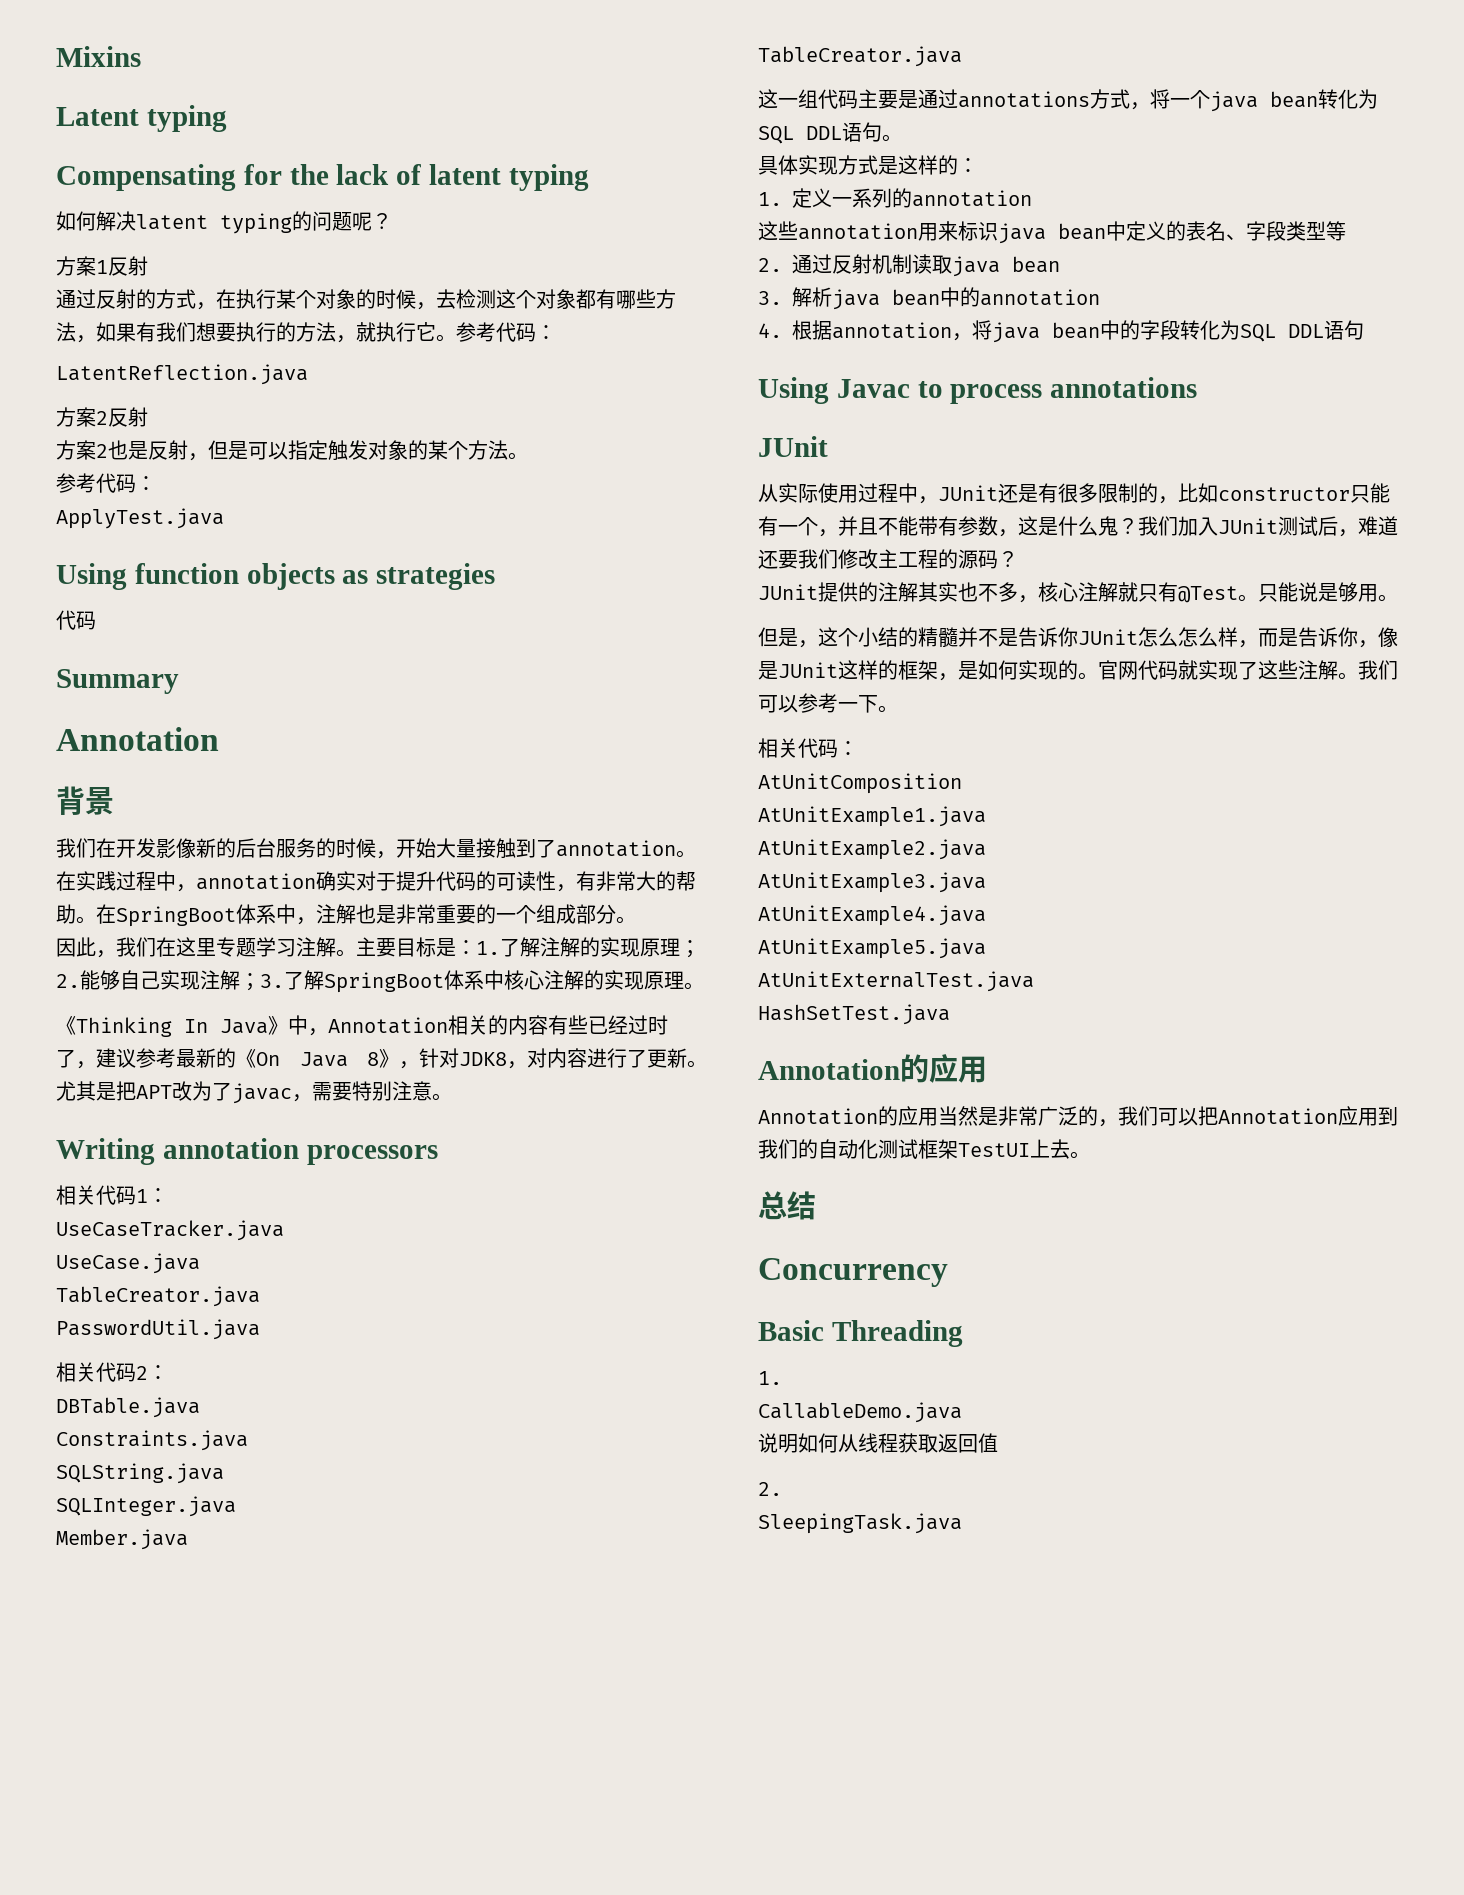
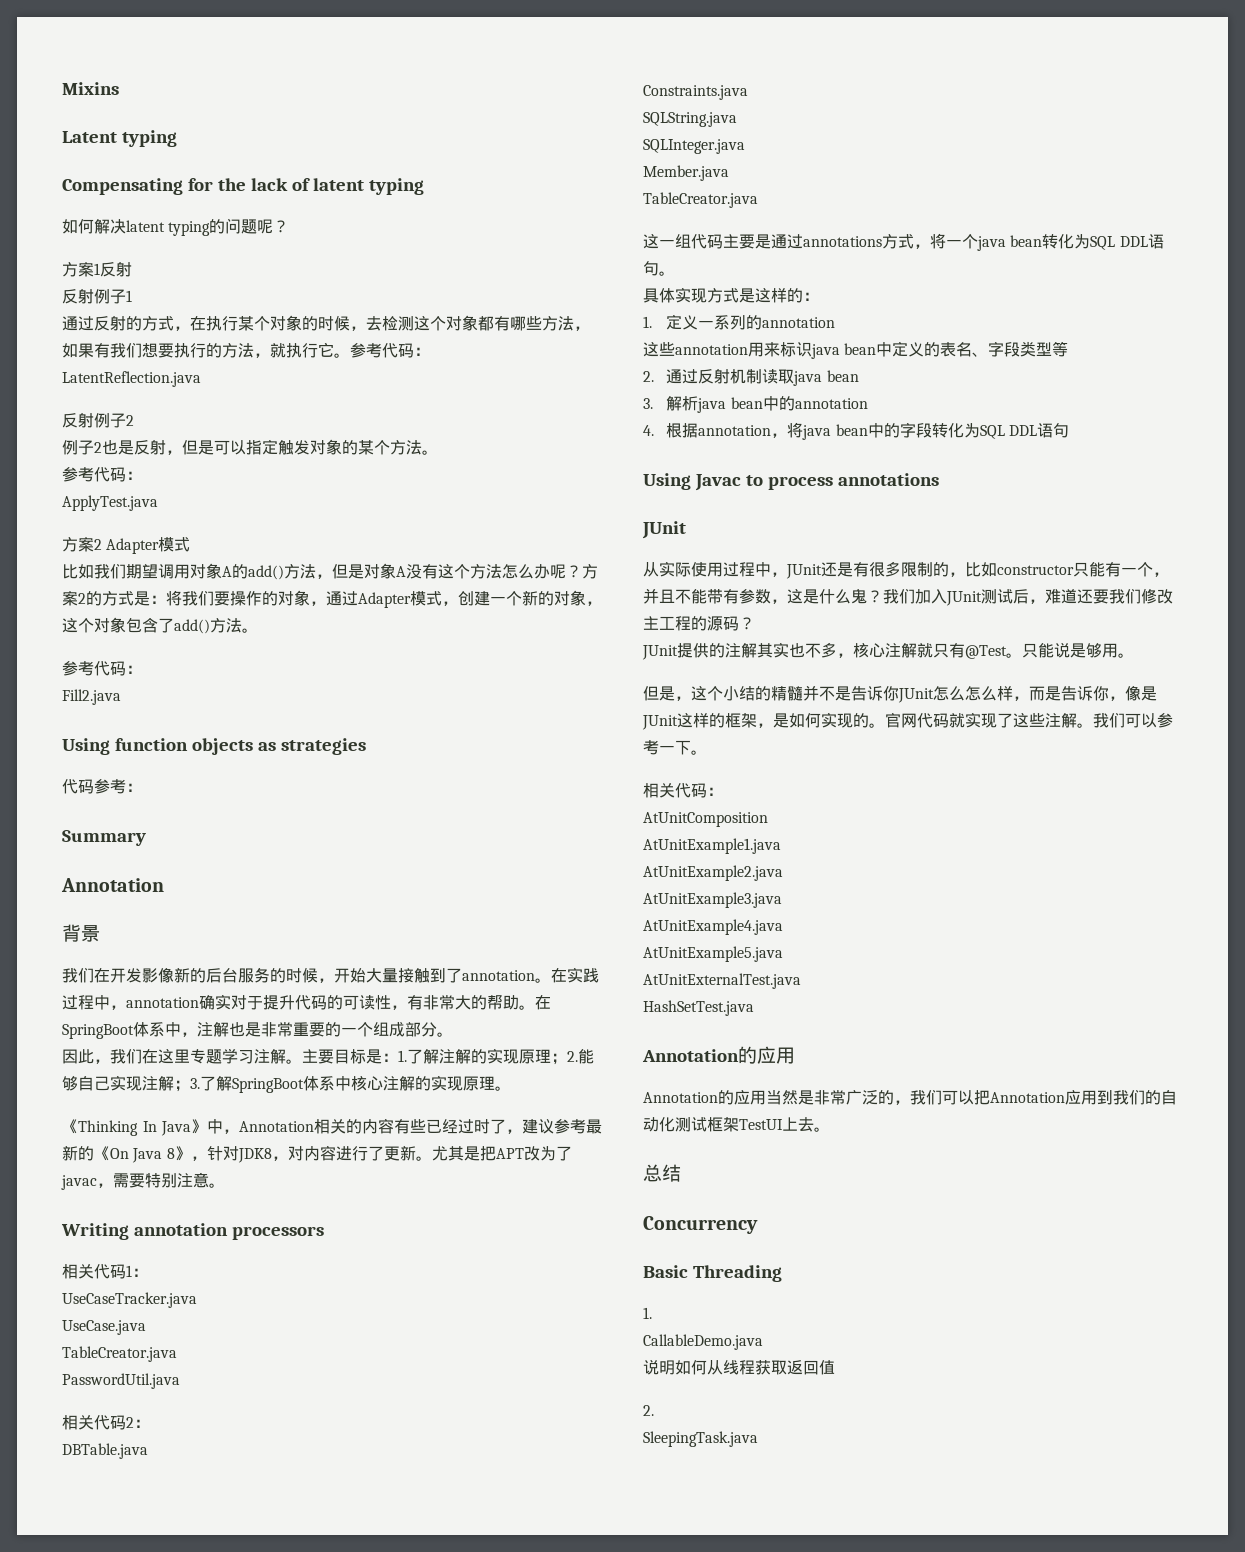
+ 反射例子1
- 方案2反射
- 方案2也是反射，但是可以指定触发对象的某个方法。
+ 反射例子2
+ 例子2也是反射，但是可以指定触发对象的某个方法。
+ 方案2 Adapter模式
+ 比如我们期望调用对象A的add()方法，但是对象A没有这个方法怎么办呢？方案2的方式是：将我们要操作的对象，通过Adapter模式，创建一个新的对象，这个对象包含了add()方法。
+ 参考代码：
+ Fill2.java
  Using function objects as strategies
- 代码
+ 代码参考：

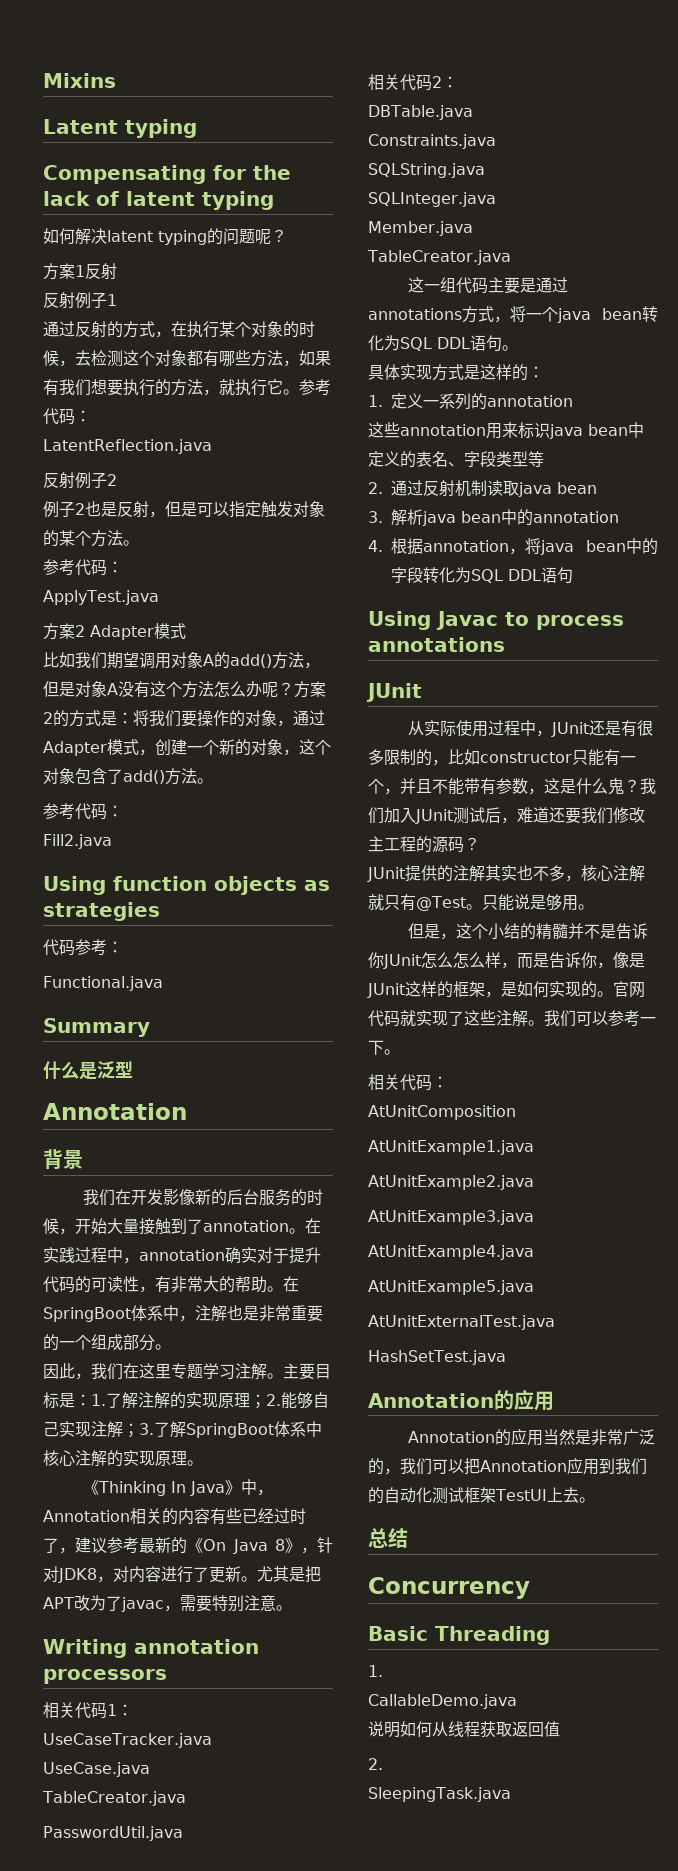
+ Functional.java
+ 什么是泛型

